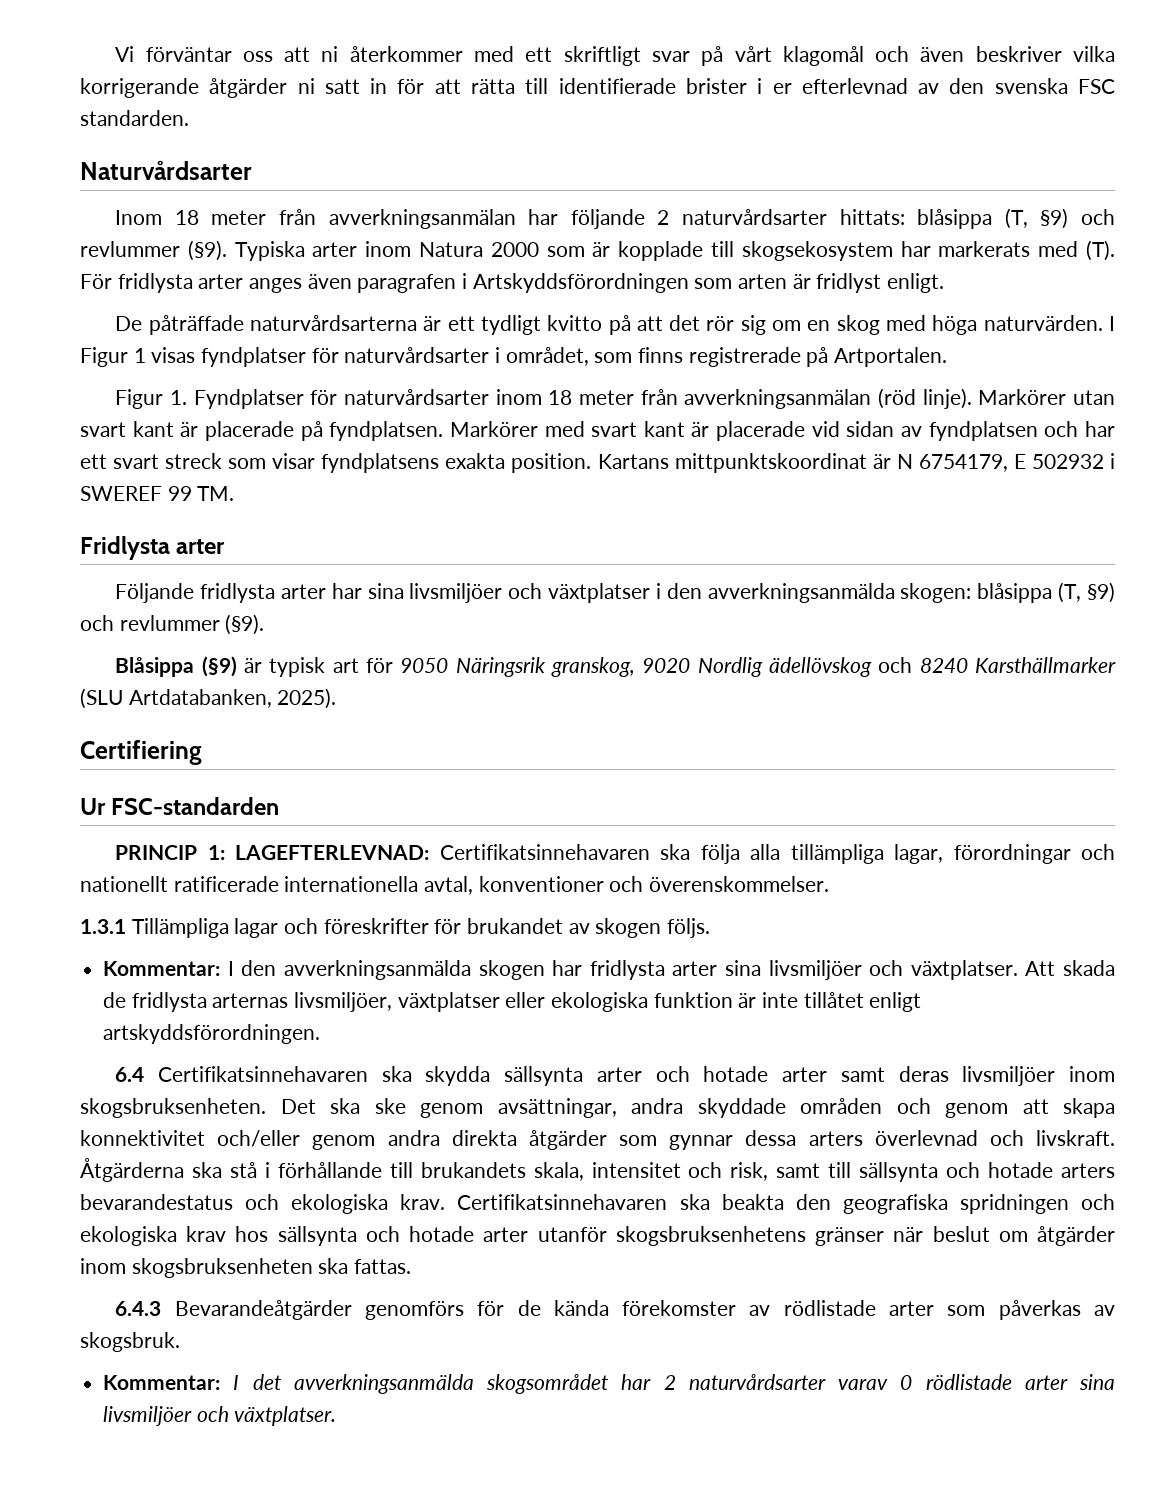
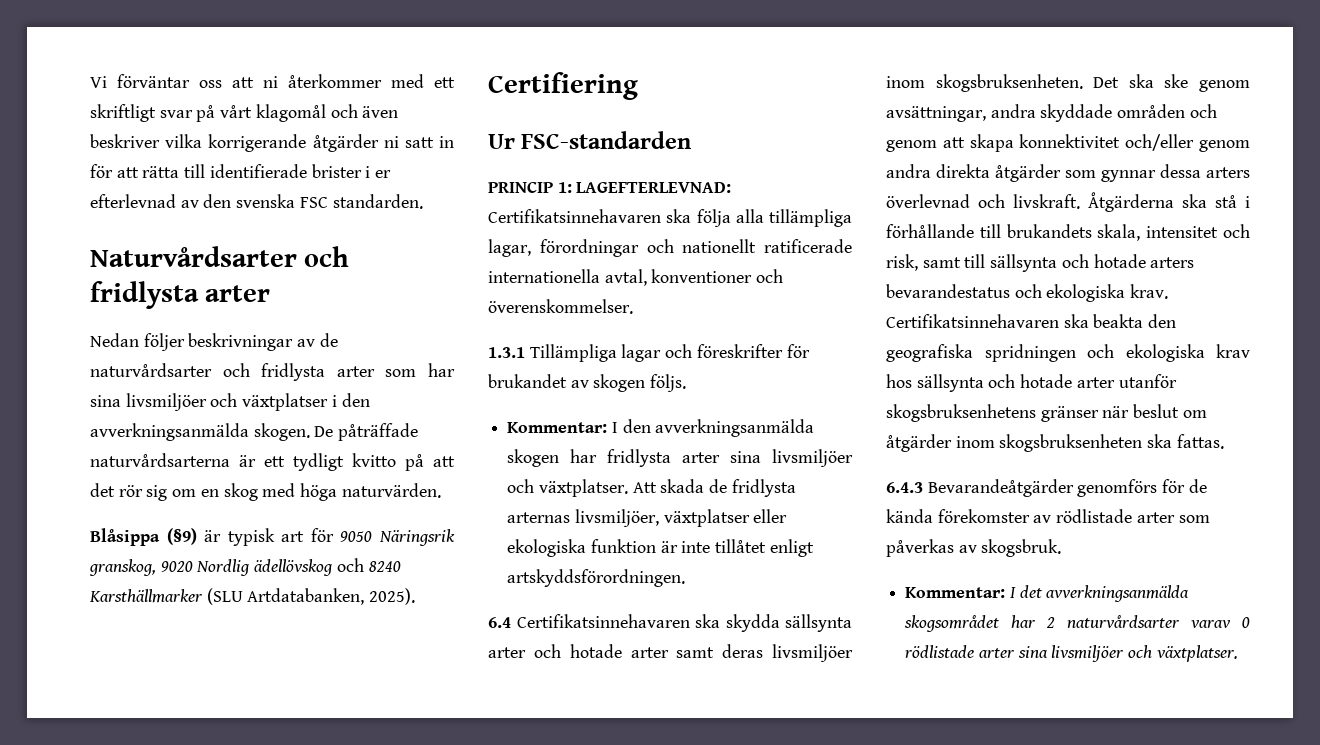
- Naturvårdsarter
- Inom 18 meter från avverkningsanmälan har följande 2 naturvårdsarter hittats: blåsippa (T, §9) och revlummer (§9). Typiska arter inom Natura 2000 som är kopplade till skogsekosystem har markerats med (T). För fridlysta arter anges även paragrafen i Artskyddsförordningen som arten är fridlyst enligt.
- De påträffade naturvårdsarterna är ett tydligt kvitto på att det rör sig om en skog med höga naturvärden. I Figur 1 visas fyndplatser för naturvårdsarter i området, som finns registrerade på Artportalen.
- Figur 1. Fyndplatser för naturvårdsarter inom 18 meter från avverkningsanmälan (röd linje). Markörer utan svart kant är placerade på fyndplatsen. Markörer med svart kant är placerade vid sidan av fyndplatsen och har ett svart streck som visar fyndplatsens exakta position. Kartans mittpunktskoordinat är N 6754179, E 502932 i SWEREF 99 TM.
- Fridlysta arter
- Följande fridlysta arter har sina livsmiljöer och växtplatser i den avverkningsanmälda skogen: blåsippa (T, §9) och revlummer (§9).
+ Naturvårdsarter och fridlysta arter
+ Nedan följer beskrivningar av de naturvårdsarter och fridlysta arter som har sina livsmiljöer och växtplatser i den avverkningsanmälda skogen. De påträffade naturvårdsarterna är ett tydligt kvitto på att det rör sig om en skog med höga naturvärden.

